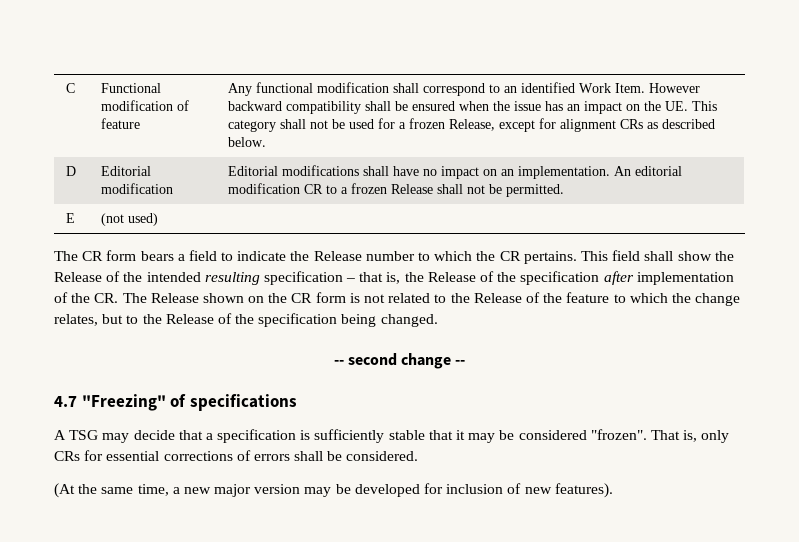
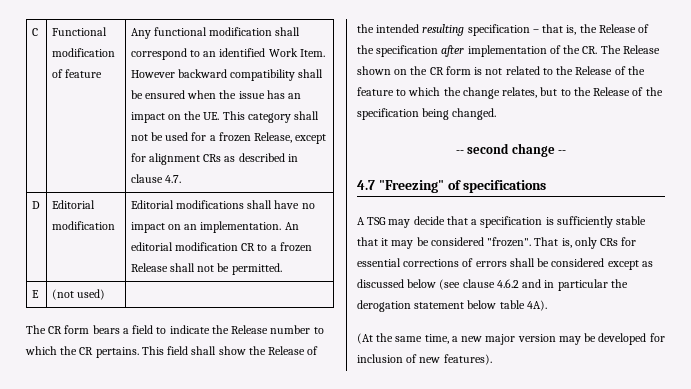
- However backward compatibility shall be ensured when the issue has an impact on the UE. This category shall not be used for a frozen Release, except for alignment CRs as described below.
+ However backward compatibility shall be ensured when the issue has an impact on the UE. This category shall not be used for a frozen Release, except for alignment CRs as described in clause 4.7.
- That is, only CRs for essential corrections of errors shall be considered.
+ That is, only CRs for essential corrections of errors shall be considered except as discussed below (see clause 4.6.2 and in particular the derogation statement below table 4A).

